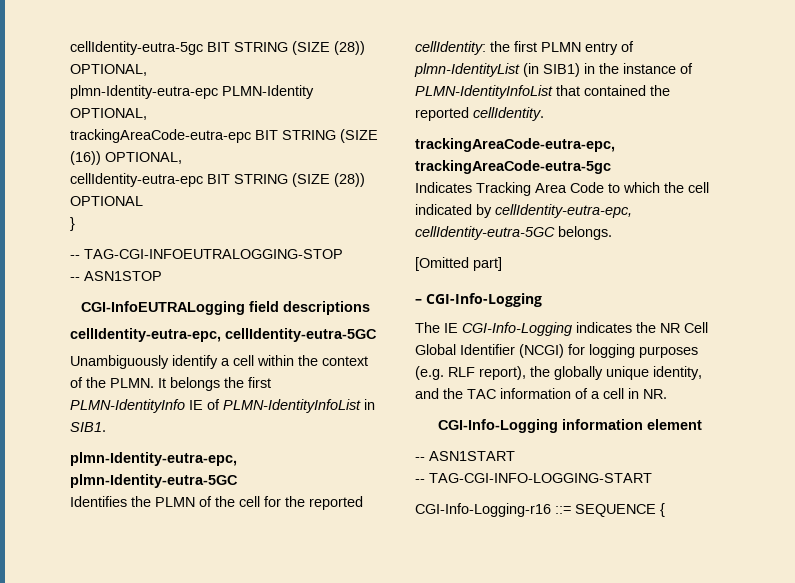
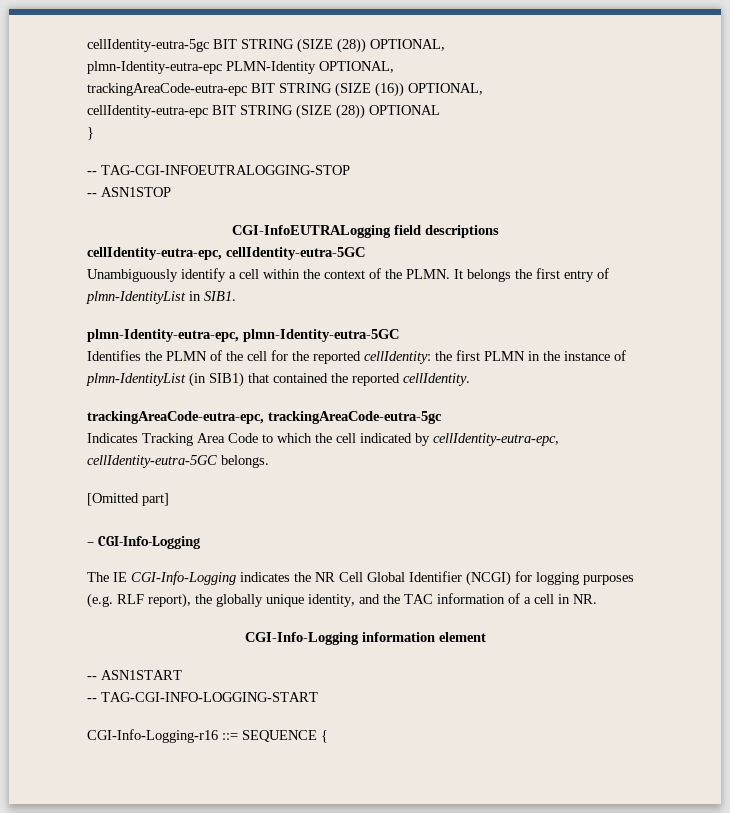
- It belongs the first PLMN-IdentityInfo IE of PLMN-IdentityInfoList in SIB1.
+ It belongs the first entry of plmn-IdentityList in SIB1.
- Identifies the PLMN of the cell for the reported cellIdentity: the first PLMN entry of plmn-IdentityList (in SIB1) in the instance of PLMN-IdentityInfoList that contained the reported cellIdentity.
+ Identifies the PLMN of the cell for the reported cellIdentity: the first PLMN in the instance of plmn-IdentityList (in SIB1) that contained the reported cellIdentity.

